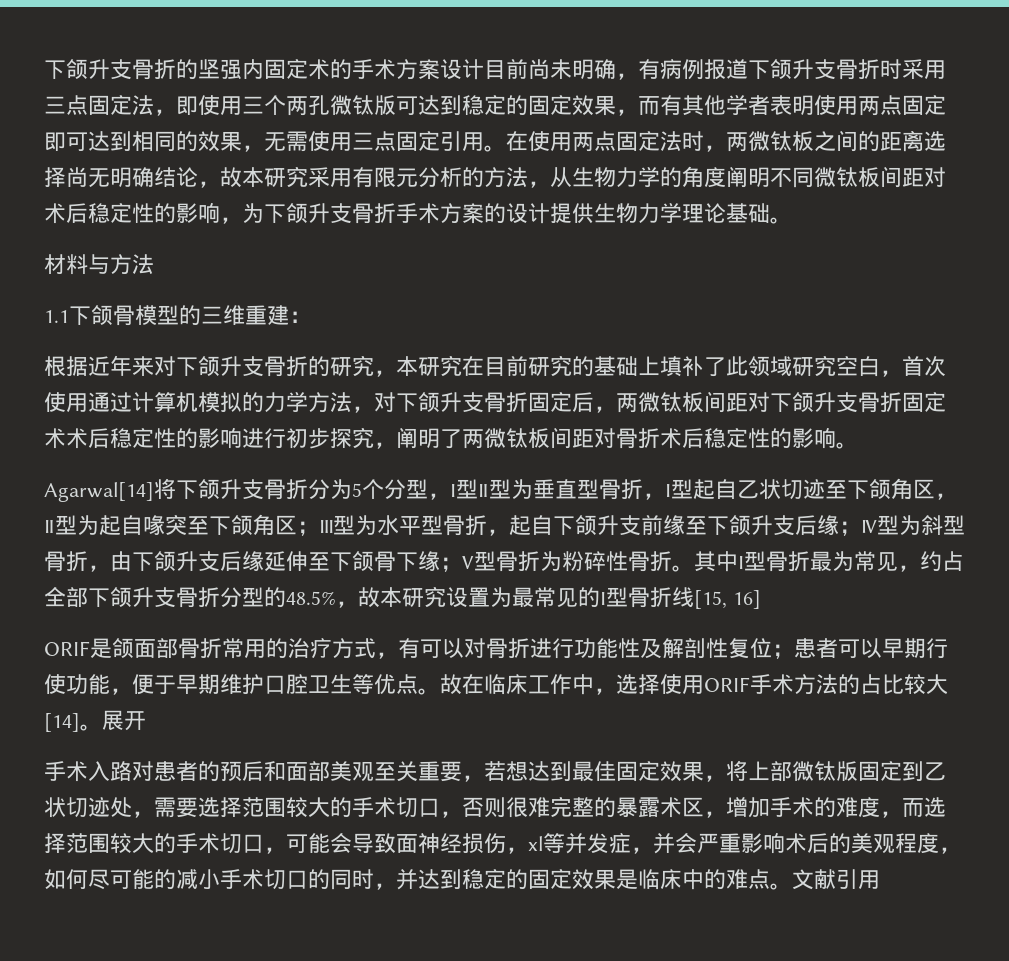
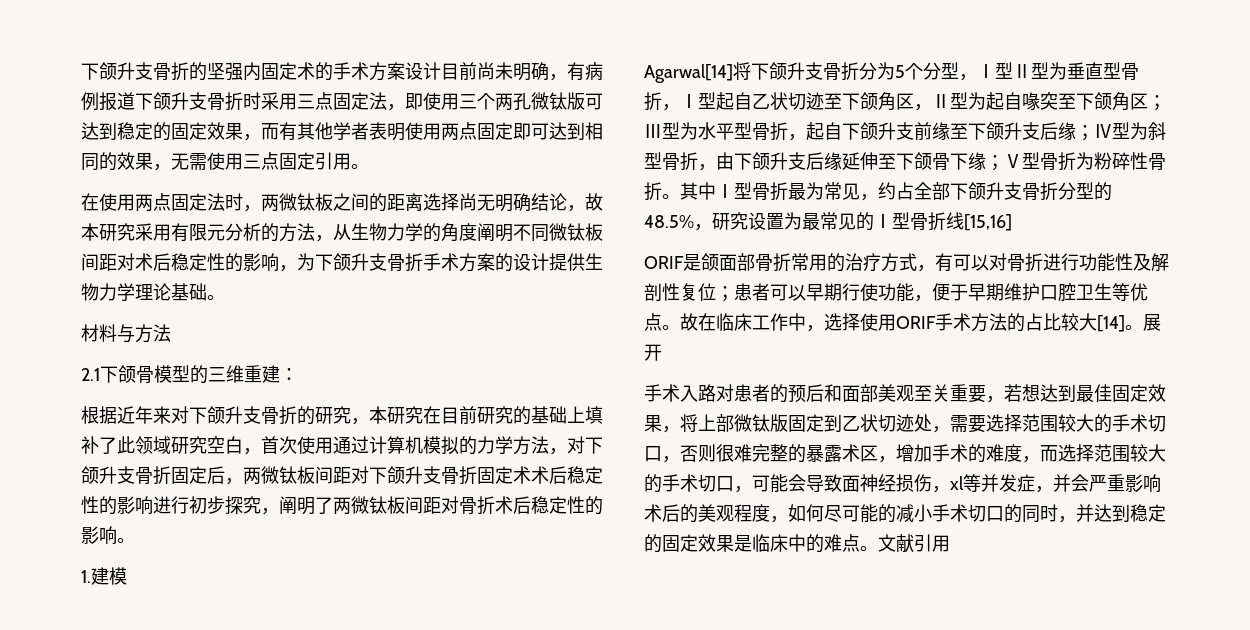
- 下颌升支骨折的坚强内固定术的手术方案设计目前尚未明确，有病例报道下颌升支骨折时采用三点固定法，即使用三个两孔微钛版可达到稳定的固定效果，而有其他学者表明使用两点固定即可达到相同的效果，无需使用三点固定引用。在使用两点固定法时，两微钛板之间的距离选择尚无明确结论，故本研究采用有限元分析的方法，从生物力学的角度阐明不同微钛板间距对术后稳定性的影响，为下颌升支骨折手术方案的设计提供生物力学理论基础。
+ 下颌升支骨折的坚强内固定术的手术方案设计目前尚未明确，有病例报道下颌升支骨折时采用三点固定法，即使用三个两孔微钛版可达到稳定的固定效果，而有其他学者表明使用两点固定即可达到相同的效果，无需使用三点固定引用。
+ 在使用两点固定法时，两微钛板之间的距离选择尚无明确结论，故本研究采用有限元分析的方法，从生物力学的角度阐明不同微钛板间距对术后稳定性的影响，为下颌升支骨折手术方案的设计提供生物力学理论基础。
- 1.1下颌骨模型的三维重建：
+ 2.1下颌骨模型的三维重建：
+ 1.建模
- 其中Ⅰ型骨折最为常见，约占全部下颌升支骨折分型的48.5%，故本研究设置为最常见的Ⅰ型骨折线[15, 16]
+ 其中Ⅰ型骨折最为常见，约占全部下颌升支骨折分型的48.5%，研究设置为最常见的Ⅰ型骨折线[15,16]

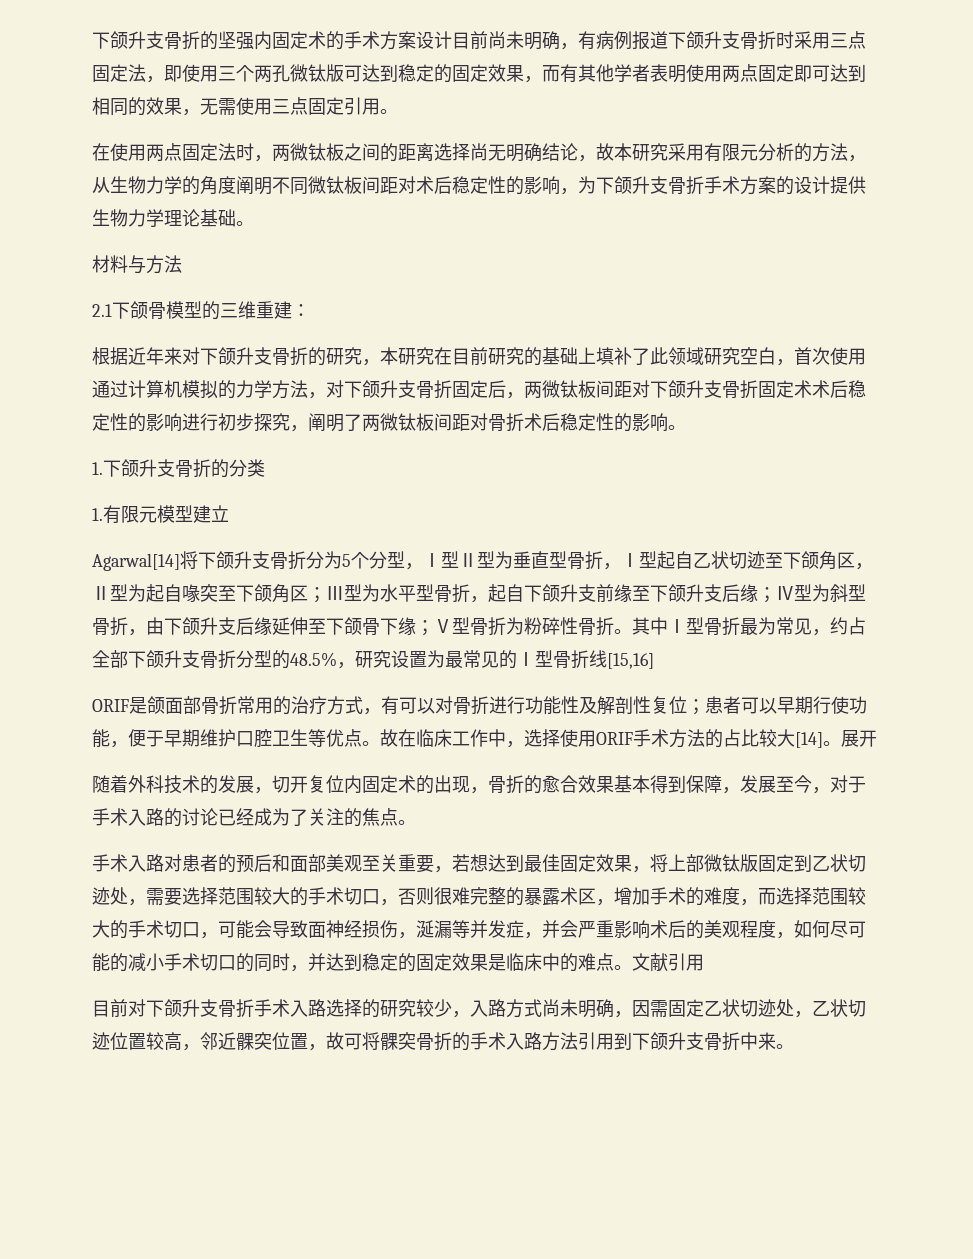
- 1.建模
+ 1.下颌升支骨折的分类
+ 1.有限元模型建立
+ 随着外科技术的发展，切开复位内固定术的出现，骨折的愈合效果基本得到保障，发展至今，对于手术入路的讨论已经成为了关注的焦点。
- 手术入路对患者的预后和面部美观至关重要，若想达到最佳固定效果，将上部微钛版固定到乙状切迹处，需要选择范围较大的手术切口，否则很难完整的暴露术区，增加手术的难度，而选择范围较大的手术切口，可能会导致面神经损伤，xl等并发症，并会严重影响术后的美观程度，如何尽可能的减小手术切口的同时，并达到稳定的固定效果是临床中的难点。
+ 手术入路对患者的预后和面部美观至关重要，若想达到最佳固定效果，将上部微钛版固定到乙状切迹处，需要选择范围较大的手术切口，否则很难完整的暴露术区，增加手术的难度，而选择范围较大的手术切口，可能会导致面神经损伤，涎漏等并发症，并会严重影响术后的美观程度，如何尽可能的减小手术切口的同时，并达到稳定的固定效果是临床中的难点。
+ 目前对下颌升支骨折手术入路选择的研究较少，入路方式尚未明确，因需固定乙状切迹处，乙状切迹位置较高，邻近髁突位置，故可将髁突骨折的手术入路方法引用到下颌升支骨折中来。

